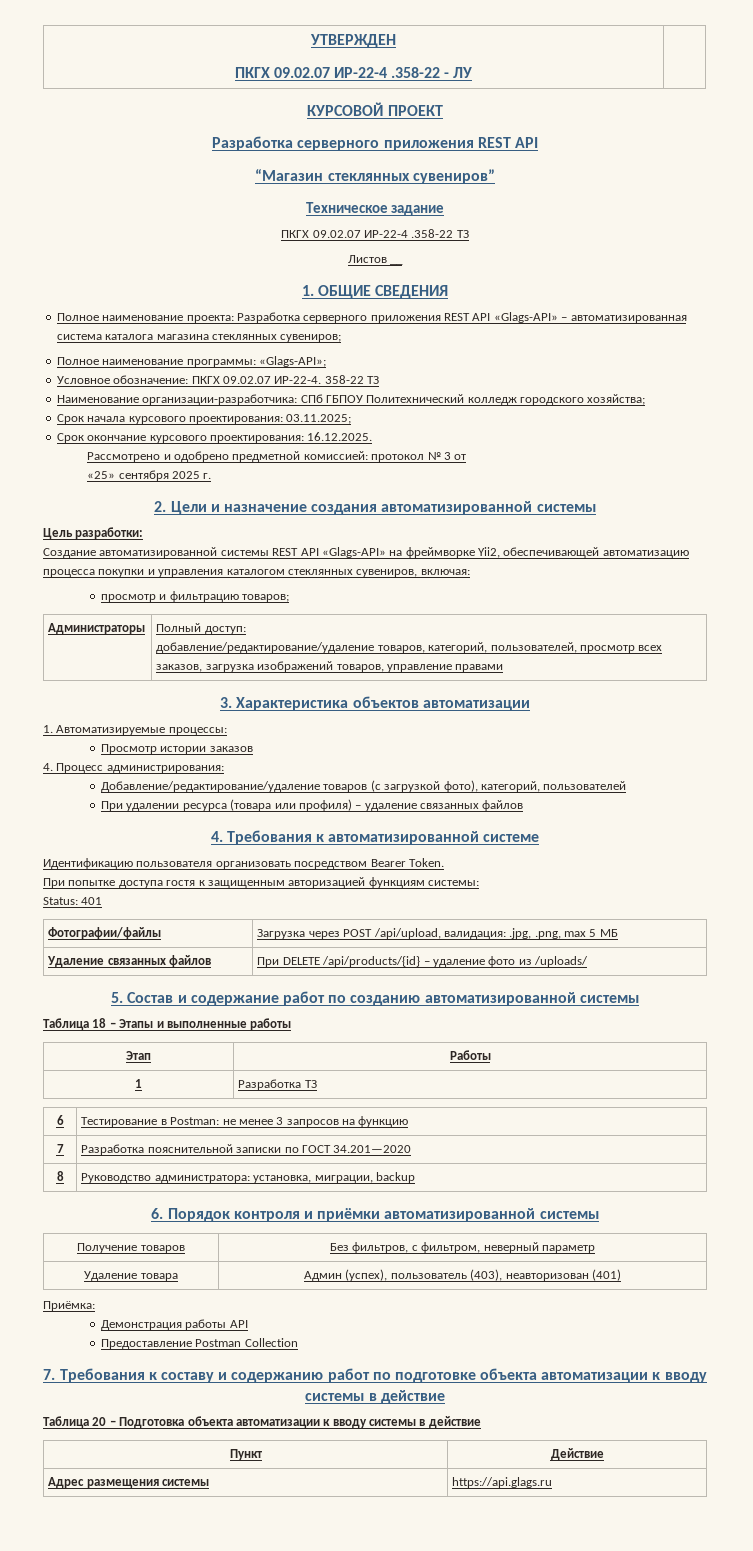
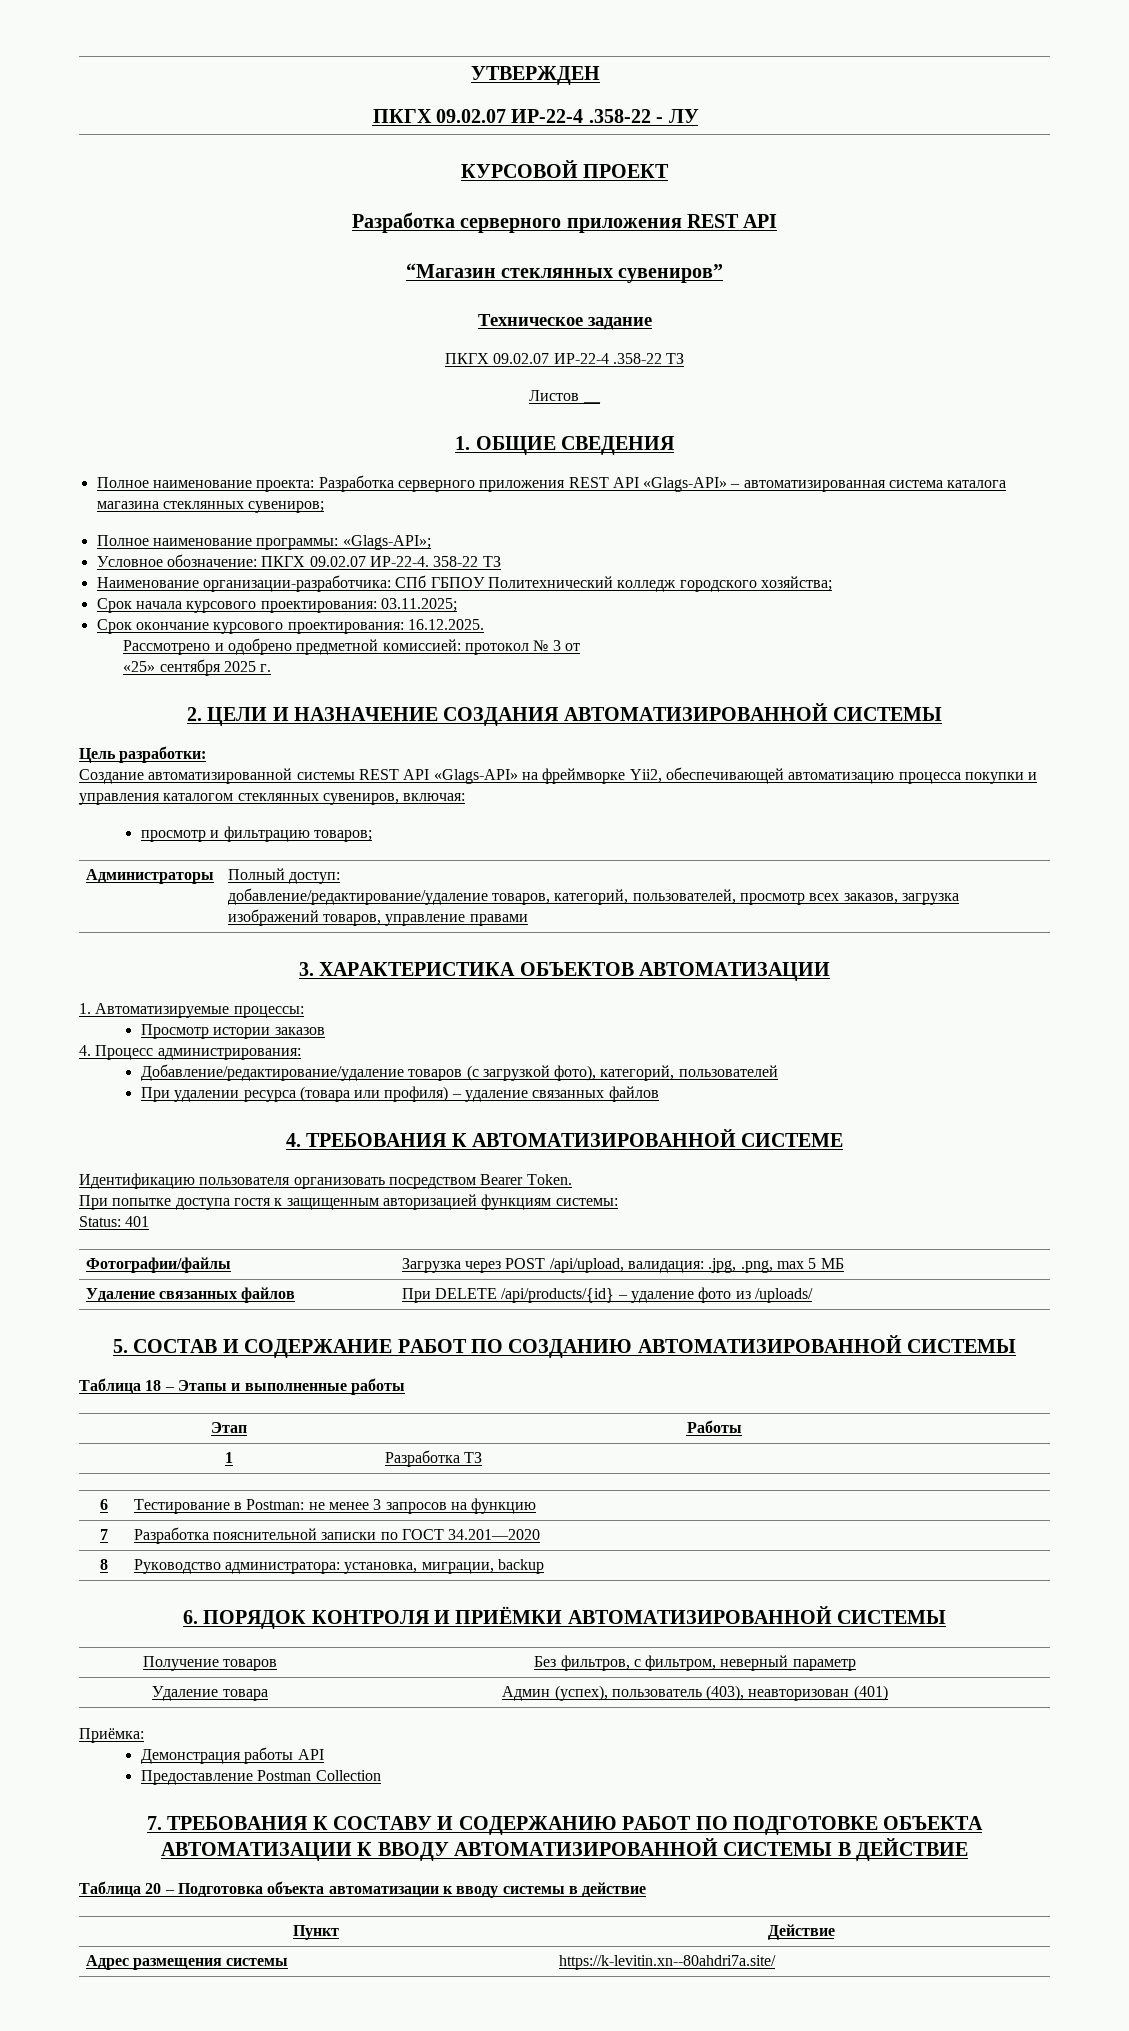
- 2. Цели и назначение создания автоматизированной системы
+ 2. ЦЕЛИ И НАЗНАЧЕНИЕ СОЗДАНИЯ АВТОМАТИЗИРОВАННОЙ СИСТЕМЫ
- 3. Характеристика объектов автоматизации
+ 3. ХАРАКТЕРИСТИКА ОБЪЕКТОВ АВТОМАТИЗАЦИИ
- 4. Требования к автоматизированной системе
+ 4. ТРЕБОВАНИЯ К АВТОМАТИЗИРОВАННОЙ СИСТЕМЕ
- 5. Состав и содержание работ по созданию автоматизированной системы
+ 5. СОСТАВ И СОДЕРЖАНИЕ РАБОТ ПО СОЗДАНИЮ АВТОМАТИЗИРОВАННОЙ СИСТЕМЫ
- 6. Порядок контроля и приёмки автоматизированной системы
+ 6. ПОРЯДОК КОНТРОЛЯ И ПРИЁМКИ АВТОМАТИЗИРОВАННОЙ СИСТЕМЫ
- 7. Требования к составу и содержанию работ по подготовке объекта автоматизации к вводу системы в действие
+ 7. ТРЕБОВАНИЯ К СОСТАВУ И СОДЕРЖАНИЮ РАБОТ ПО ПОДГОТОВКЕ ОБЪЕКТА АВТОМАТИЗАЦИИ К ВВОДУ АВТОМАТИЗИРОВАННОЙ СИСТЕМЫ В ДЕЙСТВИЕ
- Адрес размещения системы | https://api.glags.ru
+ Адрес размещения системы | https://k-levitin.xn--80ahdri7a.site/

